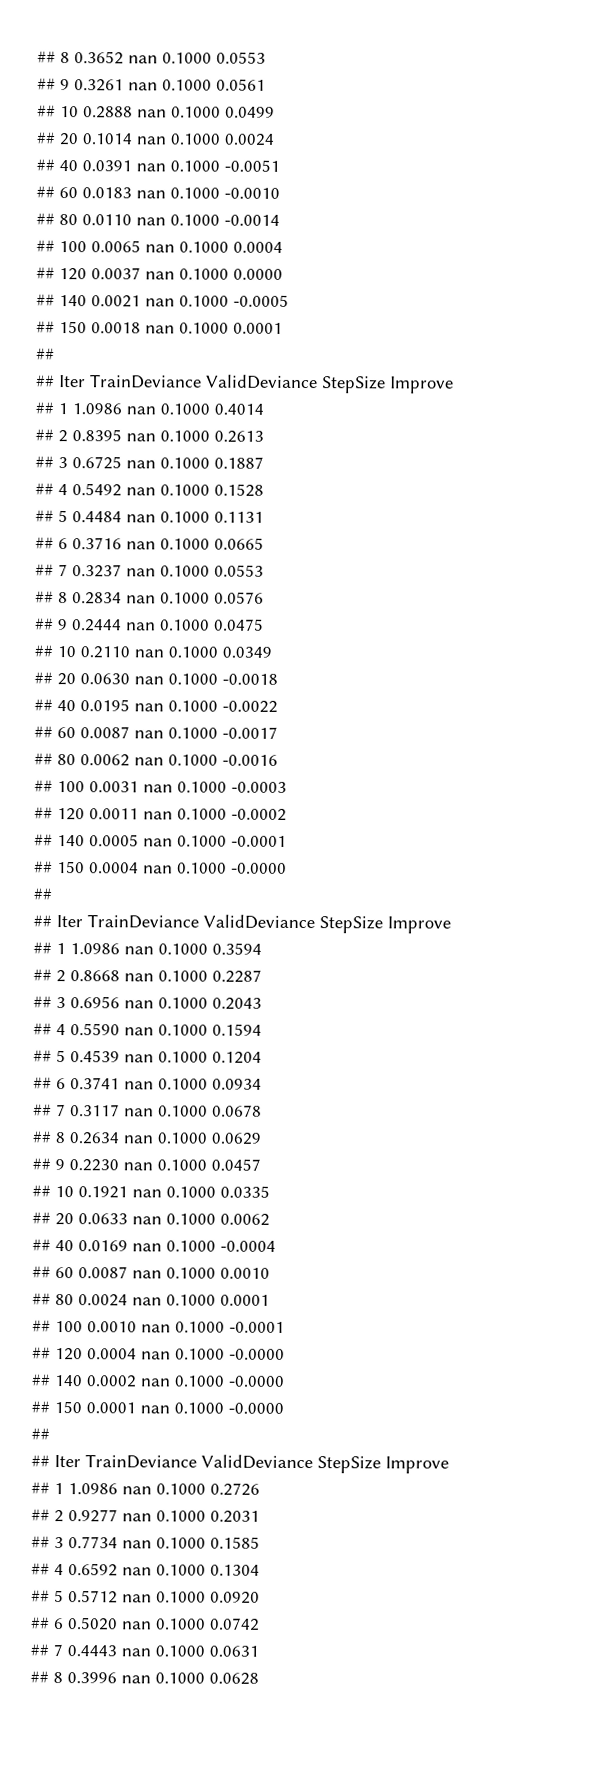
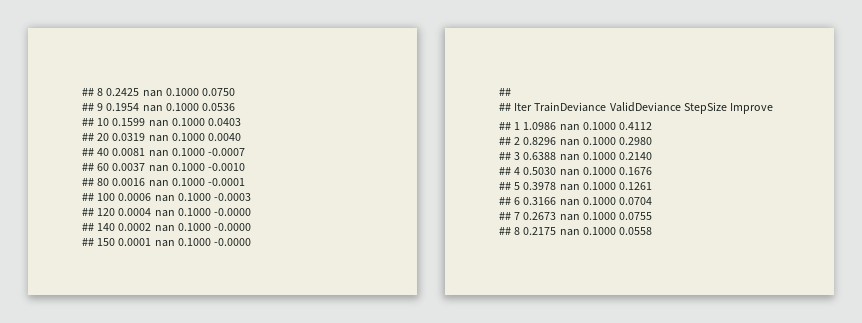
- ## 8 0.3652 nan 0.1000 0.0553
- ## 9 0.3261 nan 0.1000 0.0561
- ## 10 0.2888 nan 0.1000 0.0499
- ## 20 0.1014 nan 0.1000 0.0024
- ## 40 0.0391 nan 0.1000 -0.0051
- ## 60 0.0183 nan 0.1000 -0.0010
+ ## 8 0.2425 nan 0.1000 0.0750
+ ## 9 0.1954 nan 0.1000 0.0536
+ ## 10 0.1599 nan 0.1000 0.0403
+ ## 20 0.0319 nan 0.1000 0.0040
+ ## 40 0.0081 nan 0.1000 -0.0007
+ ## 60 0.0037 nan 0.1000 -0.0010
- ## 80 0.0110 nan 0.1000 -0.0014
- ## 100 0.0065 nan 0.1000 0.0004
- ## 120 0.0037 nan 0.1000 0.0000
- ## 140 0.0021 nan 0.1000 -0.0005
- ## 150 0.0018 nan 0.1000 0.0001
- ##
- ## Iter TrainDeviance ValidDeviance StepSize Improve
- ## 1 1.0986 nan 0.1000 0.4014
- ## 2 0.8395 nan 0.1000 0.2613
- ## 3 0.6725 nan 0.1000 0.1887
- ## 4 0.5492 nan 0.1000 0.1528
- ## 5 0.4484 nan 0.1000 0.1131
- ## 6 0.3716 nan 0.1000 0.0665
- ## 7 0.3237 nan 0.1000 0.0553
- ## 8 0.2834 nan 0.1000 0.0576
- ## 9 0.2444 nan 0.1000 0.0475
- ## 10 0.2110 nan 0.1000 0.0349
- ## 20 0.0630 nan 0.1000 -0.0018
- ## 40 0.0195 nan 0.1000 -0.0022
- ## 60 0.0087 nan 0.1000 -0.0017
- ## 80 0.0062 nan 0.1000 -0.0016
- ## 100 0.0031 nan 0.1000 -0.0003
- ## 120 0.0011 nan 0.1000 -0.0002
- ## 140 0.0005 nan 0.1000 -0.0001
- ## 150 0.0004 nan 0.1000 -0.0000
- ##
- ## Iter TrainDeviance ValidDeviance StepSize Improve
- ## 1 1.0986 nan 0.1000 0.3594
- ## 2 0.8668 nan 0.1000 0.2287
- ## 3 0.6956 nan 0.1000 0.2043
- ## 4 0.5590 nan 0.1000 0.1594
- ## 5 0.4539 nan 0.1000 0.1204
- ## 6 0.3741 nan 0.1000 0.0934
- ## 7 0.3117 nan 0.1000 0.0678
- ## 8 0.2634 nan 0.1000 0.0629
- ## 9 0.2230 nan 0.1000 0.0457
- ## 10 0.1921 nan 0.1000 0.0335
- ## 20 0.0633 nan 0.1000 0.0062
- ## 40 0.0169 nan 0.1000 -0.0004
- ## 60 0.0087 nan 0.1000 0.0010
- ## 80 0.0024 nan 0.1000 0.0001
- ## 100 0.0010 nan 0.1000 -0.0001
+ ## 80 0.0016 nan 0.1000 -0.0001
+ ## 100 0.0006 nan 0.1000 -0.0003
- ## 1 1.0986 nan 0.1000 0.2726
- ## 2 0.9277 nan 0.1000 0.2031
- ## 3 0.7734 nan 0.1000 0.1585
- ## 4 0.6592 nan 0.1000 0.1304
- ## 5 0.5712 nan 0.1000 0.0920
- ## 6 0.5020 nan 0.1000 0.0742
- ## 7 0.4443 nan 0.1000 0.0631
- ## 8 0.3996 nan 0.1000 0.0628
+ ## 1 1.0986 nan 0.1000 0.4112
+ ## 2 0.8296 nan 0.1000 0.2980
+ ## 3 0.6388 nan 0.1000 0.2140
+ ## 4 0.5030 nan 0.1000 0.1676
+ ## 5 0.3978 nan 0.1000 0.1261
+ ## 6 0.3166 nan 0.1000 0.0704
+ ## 7 0.2673 nan 0.1000 0.0755
+ ## 8 0.2175 nan 0.1000 0.0558

